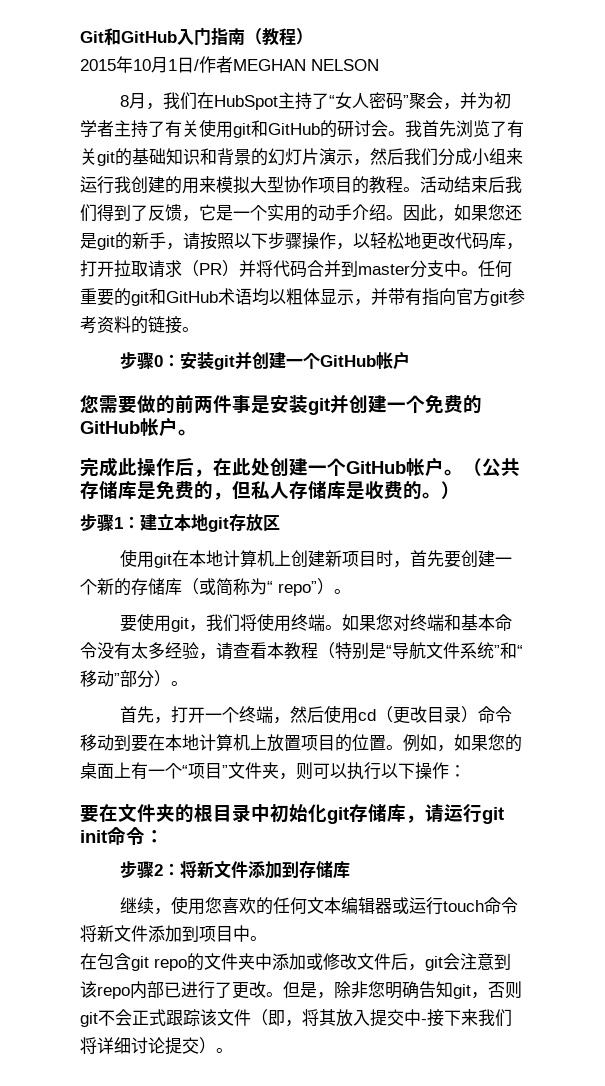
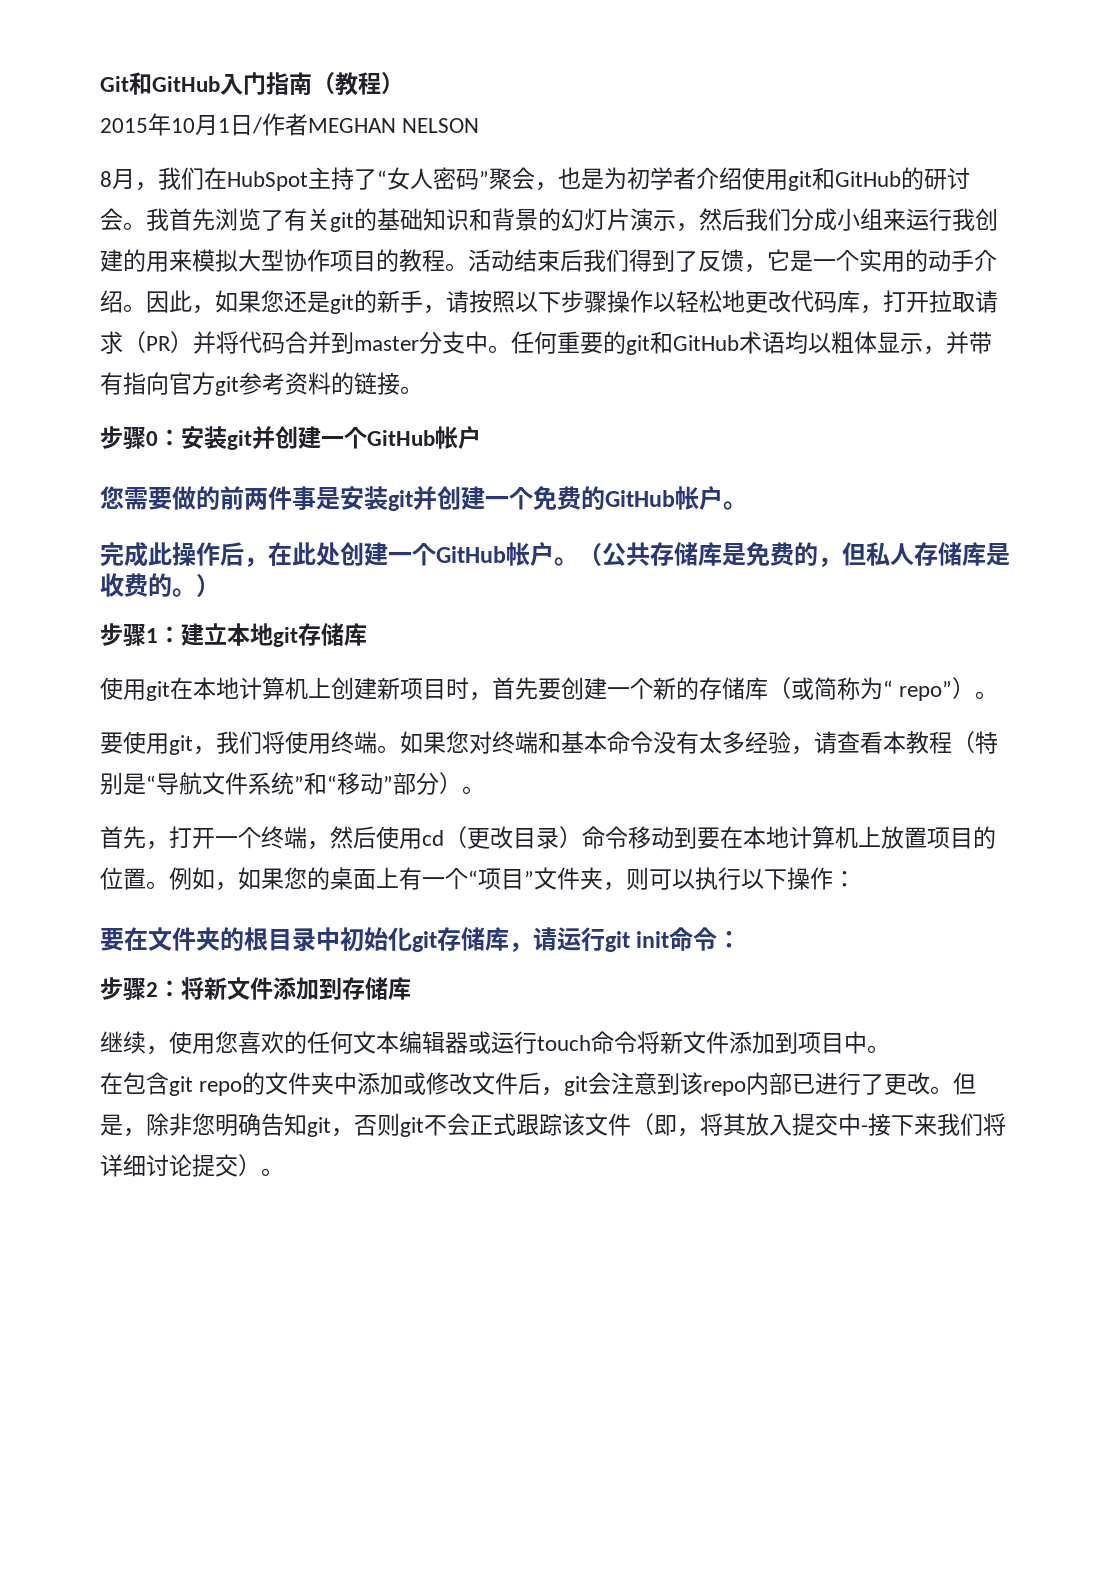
- 8月，我们在HubSpot主持了“女人密码”聚会，并为初学者主持了有关使用git和GitHub的研讨会。
+ 8月，我们在HubSpot主持了“女人密码”聚会，也是为初学者介绍使用git和GitHub的研讨会。
- 因此，如果您还是git的新手，请按照以下步骤操作，以轻松地更改代码库，打开拉取请求（PR）并将代码合并到master分支中。
+ 因此，如果您还是git的新手，请按照以下步骤操作以轻松地更改代码库，打开拉取请求（PR）并将代码合并到master分支中。
- 步骤1：建立本地git存放区
+ 步骤1：建立本地git存储库

